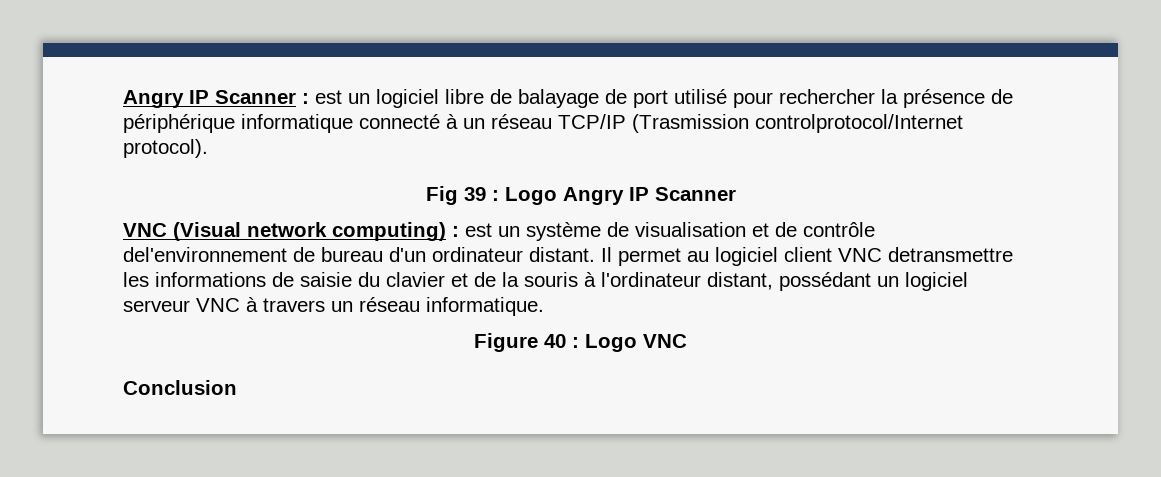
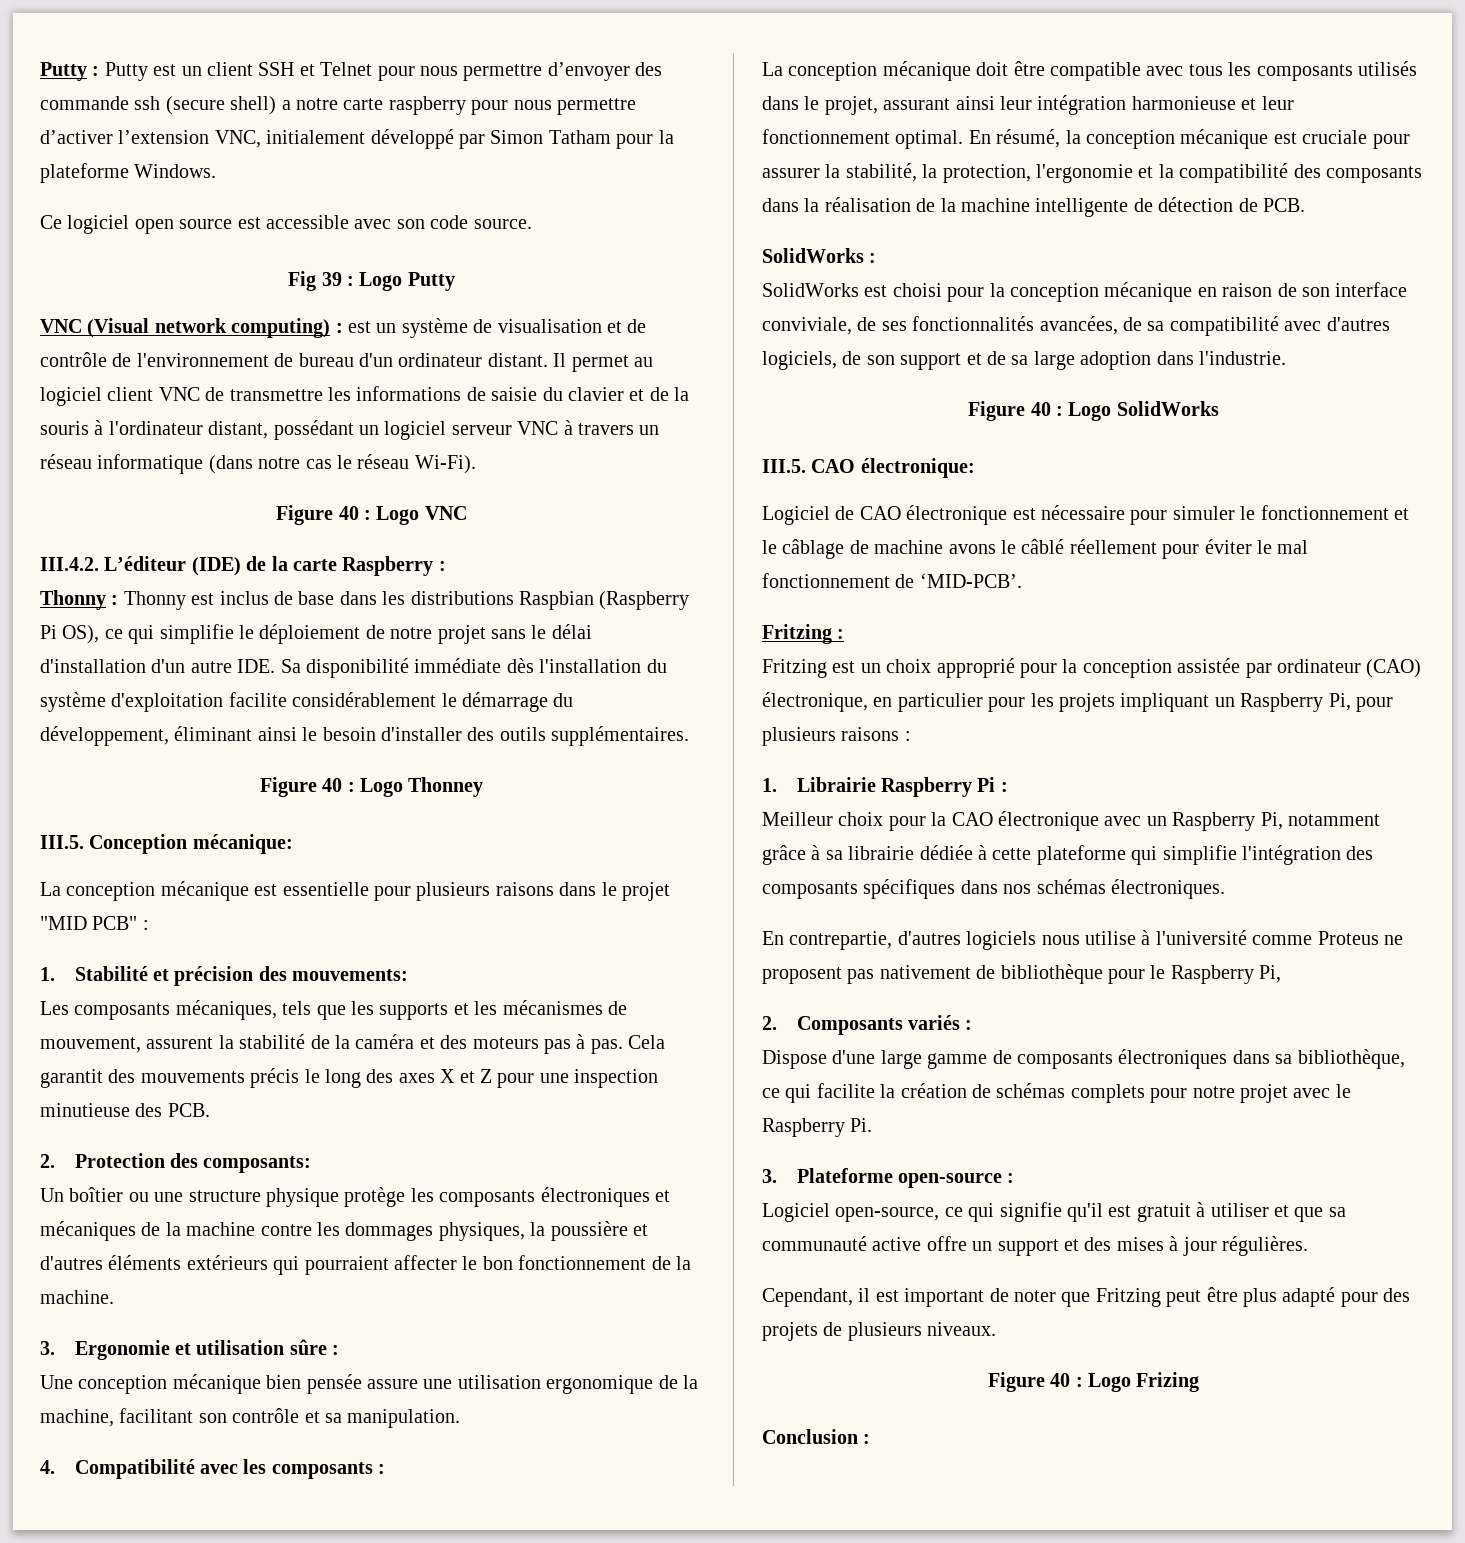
- Angry IP Scanner : est un logiciel libre de balayage de port utilisé pour rechercher la présence de périphérique informatique connecté à un réseau TCP/IP (Trasmission controlprotocol/Internet protocol).
+ Putty : Putty est un client SSH et Telnet pour nous permettre d’envoyer des commande ssh (secure shell) a notre carte raspberry pour nous permettre d’activer l’extension VNC, initialement développé par Simon Tatham pour la plateforme Windows.
+ Ce logiciel open source est accessible avec son code source.
- Fig 39 : Logo Angry IP Scanner
+ Fig 39 : Logo Putty
- VNC (Visual network computing) : est un système de visualisation et de contrôle del'environnement de bureau d'un ordinateur distant.
+ VNC (Visual network computing) : est un système de visualisation et de contrôle de l'environnement de bureau d'un ordinateur distant.
- Il permet au logiciel client VNC detransmettre les informations de saisie du clavier et de la souris à l'ordinateur distant, possédant un logiciel serveur VNC à travers un réseau informatique.
+ Il permet au logiciel client VNC de transmettre les informations de saisie du clavier et de la souris à l'ordinateur distant, possédant un logiciel serveur VNC à travers un réseau informatique (dans notre cas le réseau Wi-Fi).
+ III.4.2. L’éditeur (IDE) de la carte Raspberry :
+ Thonny : Thonny est inclus de base dans les distributions Raspbian (Raspberry Pi OS), ce qui simplifie le déploiement de notre projet sans le délai d'installation d'un autre IDE. Sa disponibilité immédiate dès l'installation du système d'exploitation facilite considérablement le démarrage du développement, éliminant ainsi le besoin d'installer des outils supplémentaires.
+ Figure 40 : Logo Thonney
+ III.5. Conception mécanique:
+ La conception mécanique est essentielle pour plusieurs raisons dans le projet "MID PCB" :
+ 1. Stabilité et précision des mouvements:
+ Les composants mécaniques, tels que les supports et les mécanismes de mouvement, assurent la stabilité de la caméra et des moteurs pas à pas. Cela garantit des mouvements précis le long des axes X et Z pour une inspection minutieuse des PCB.
+ 2. Protection des composants:
+ Un boîtier ou une structure physique protège les composants électroniques et mécaniques de la machine contre les dommages physiques, la poussière et d'autres éléments extérieurs qui pourraient affecter le bon fonctionnement de la machine.
+ 3. Ergonomie et utilisation sûre :
+ Une conception mécanique bien pensée assure une utilisation ergonomique de la machine, facilitant son contrôle et sa manipulation.
+ 4. Compatibilité avec les composants :
+ La conception mécanique doit être compatible avec tous les composants utilisés dans le projet, assurant ainsi leur intégration harmonieuse et leur fonctionnement optimal. En résumé, la conception mécanique est cruciale pour assurer la stabilité, la protection, l'ergonomie et la compatibilité des composants dans la réalisation de la machine intelligente de détection de PCB.
+ SolidWorks :
+ SolidWorks est choisi pour la conception mécanique en raison de son interface conviviale, de ses fonctionnalités avancées, de sa compatibilité avec d'autres logiciels, de son support et de sa large adoption dans l'industrie.
+ Figure 40 : Logo SolidWorks
+ III.5. CAO électronique:
+ Logiciel de CAO électronique est nécessaire pour simuler le fonctionnement et le câblage de machine avons le câblé réellement pour éviter le mal fonctionnement de ‘MID-PCB’.
+ Fritzing :
+ Fritzing est un choix approprié pour la conception assistée par ordinateur (CAO) électronique, en particulier pour les projets impliquant un Raspberry Pi, pour plusieurs raisons :
+ 1. Librairie Raspberry Pi :
+ Meilleur choix pour la CAO électronique avec un Raspberry Pi, notamment grâce à sa librairie dédiée à cette plateforme qui simplifie l'intégration des composants spécifiques dans nos schémas électroniques.
+ En contrepartie, d'autres logiciels nous utilise à l'université comme Proteus ne proposent pas nativement de bibliothèque pour le Raspberry Pi,
+ 2. Composants variés :
+ Dispose d'une large gamme de composants électroniques dans sa bibliothèque, ce qui facilite la création de schémas complets pour notre projet avec le Raspberry Pi.
+ 3. Plateforme open-source :
+ Logiciel open-source, ce qui signifie qu'il est gratuit à utiliser et que sa communauté active offre un support et des mises à jour régulières.
+ Cependant, il est important de noter que Fritzing peut être plus adapté pour des projets de plusieurs niveaux.
+ Figure 40 : Logo Frizing
- Conclusion
+ Conclusion :

